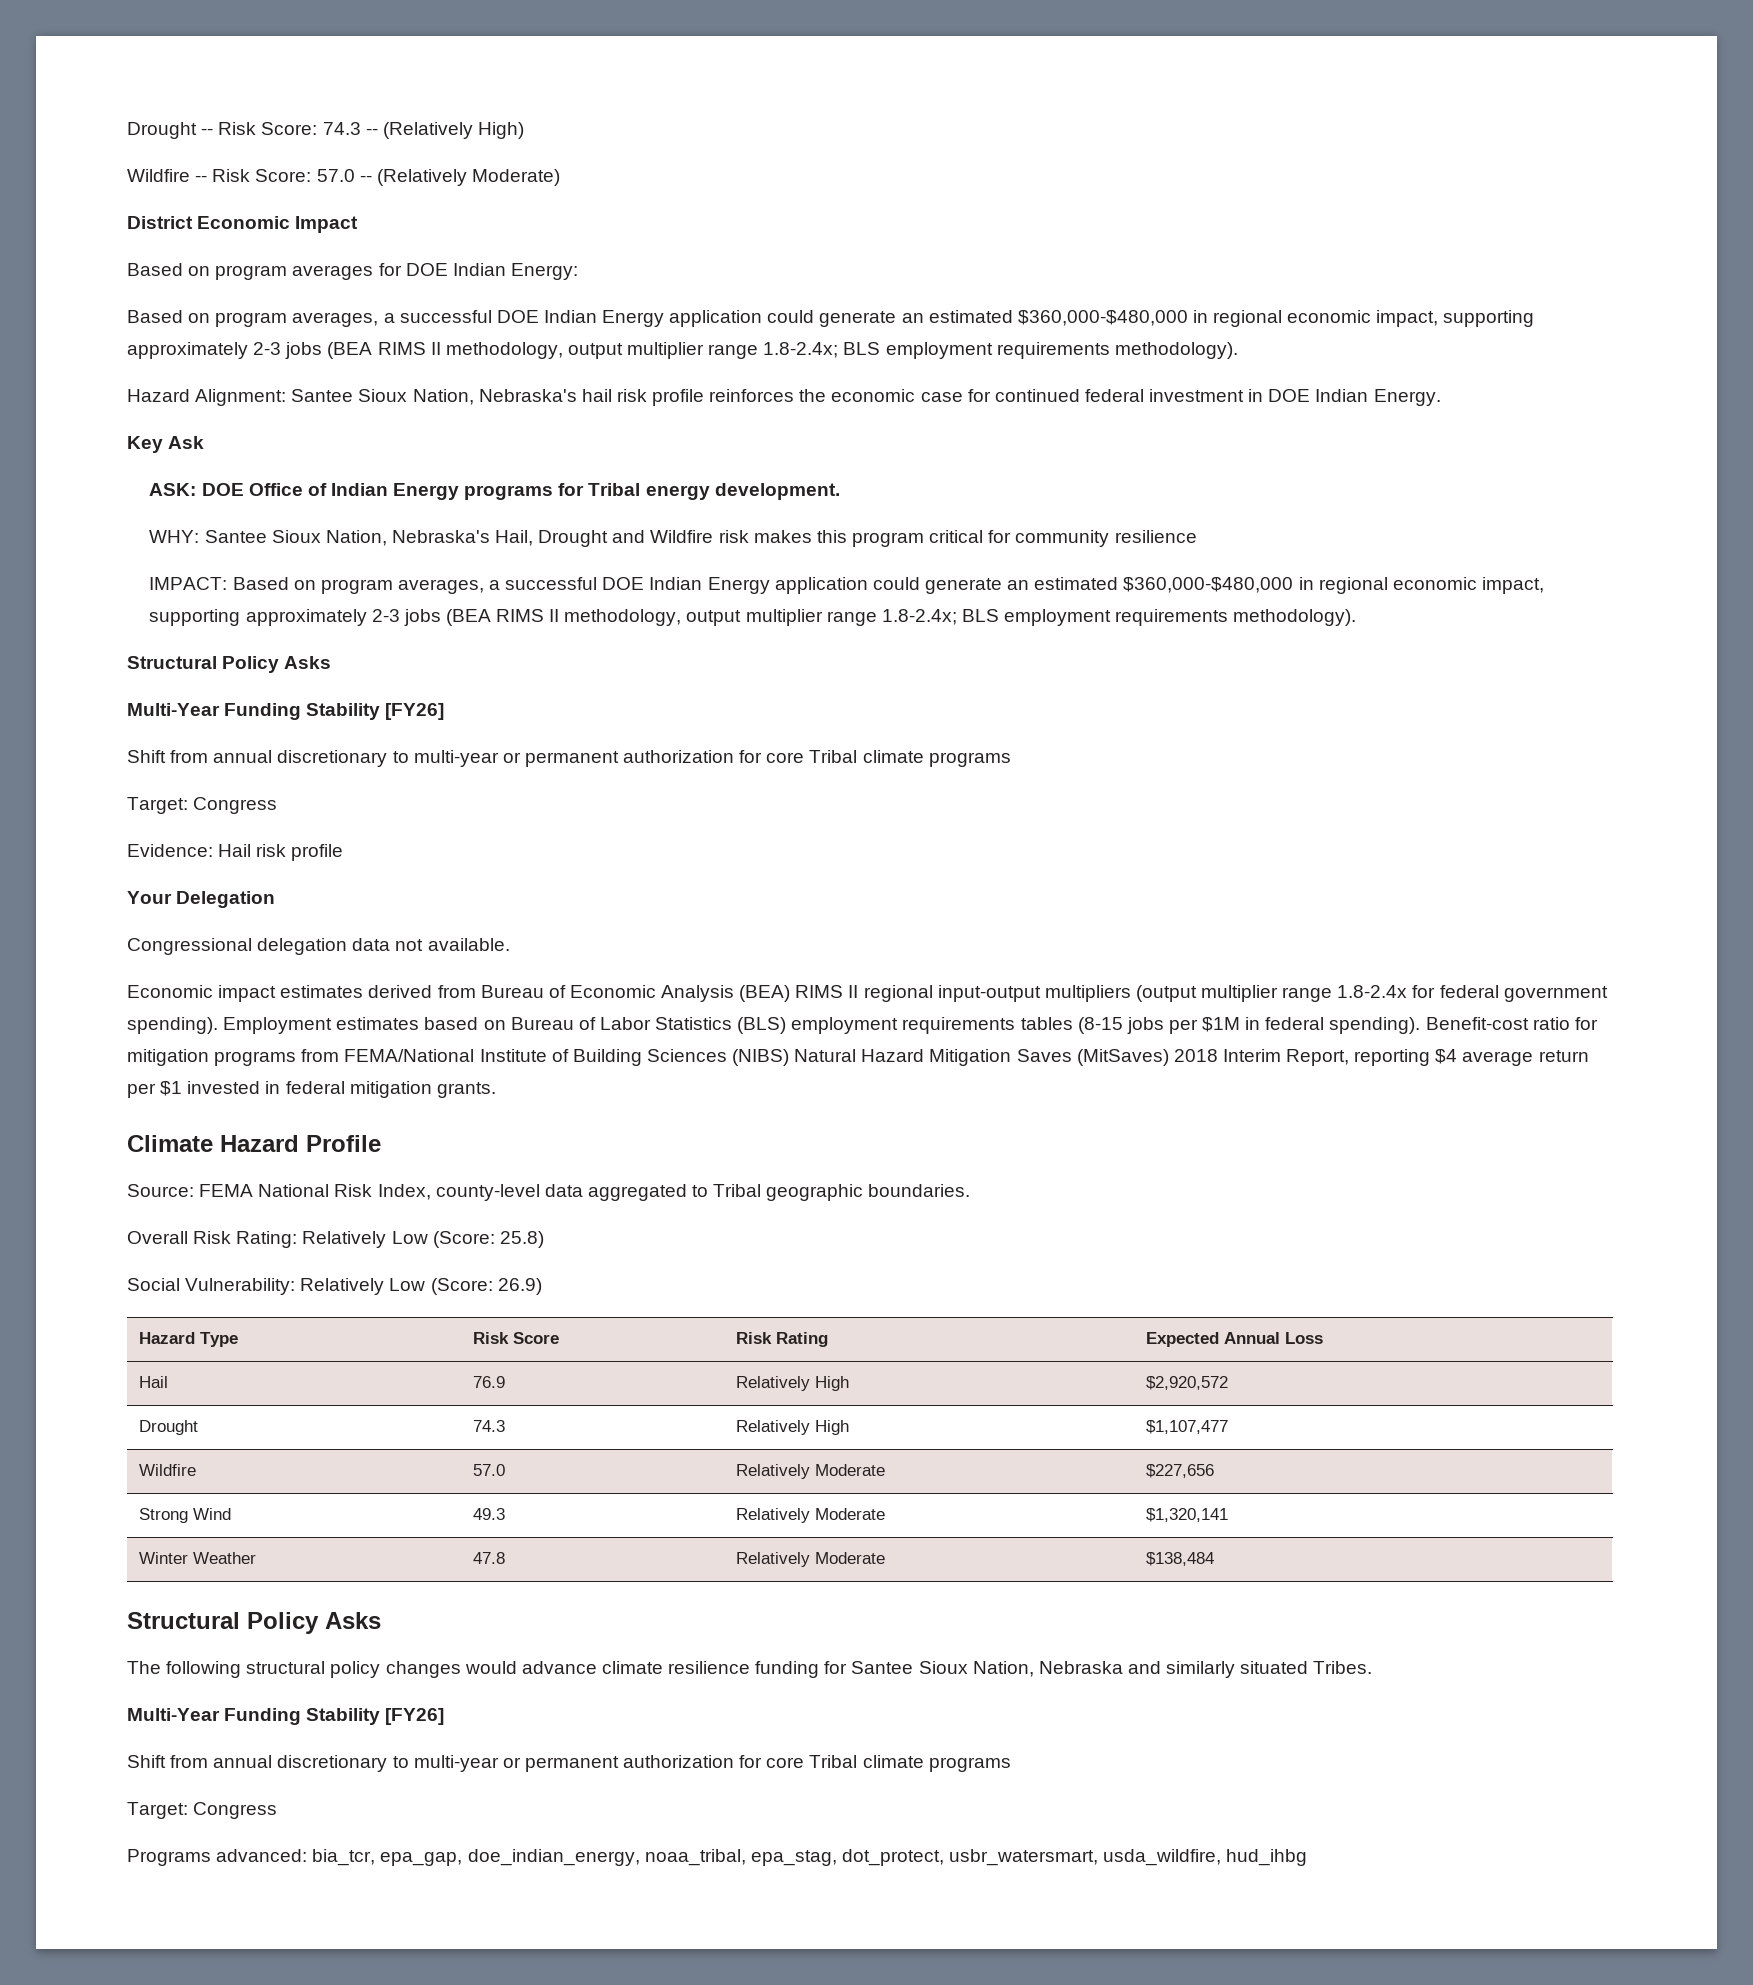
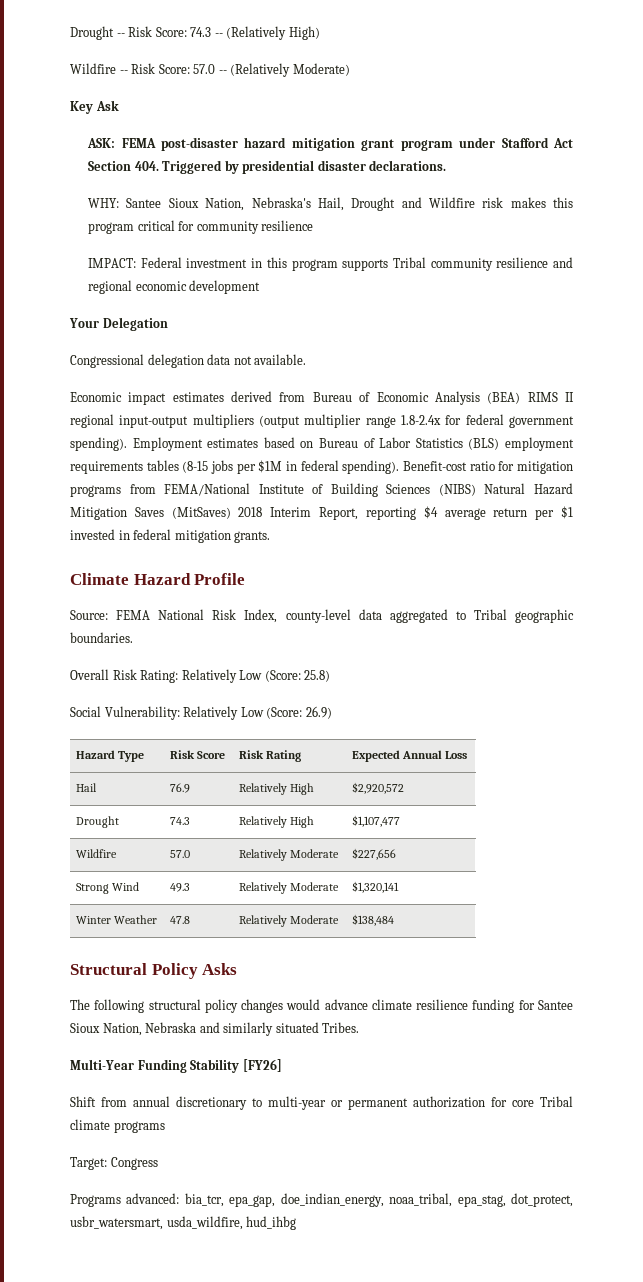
- District Economic Impact
- Based on program averages for DOE Indian Energy:
- Based on program averages, a successful DOE Indian Energy application could generate an estimated $360,000-$480,000 in regional economic impact, supporting approximately 2-3 jobs (BEA RIMS II methodology, output multiplier range 1.8-2.4x; BLS employment requirements methodology).
- Hazard Alignment: Santee Sioux Nation, Nebraska's hail risk profile reinforces the economic case for continued federal investment in DOE Indian Energy.
  Key Ask
- ASK: DOE Office of Indian Energy programs for Tribal energy development.
+ ASK: FEMA post-disaster hazard mitigation grant program under Stafford Act Section 404. Triggered by presidential disaster declarations.
- IMPACT: Based on program averages, a successful DOE Indian Energy application could generate an estimated $360,000-$480,000 in regional economic impact, supporting approximately 2-3 jobs (BEA RIMS II methodology, output multiplier range 1.8-2.4x; BLS employment requirements methodology).
- Structural Policy Asks
- Multi-Year Funding Stability [FY26]
- Shift from annual discretionary to multi-year or permanent authorization for core Tribal climate programs
- Target: Congress
- Evidence: Hail risk profile
+ IMPACT: Federal investment in this program supports Tribal community resilience and regional economic development

